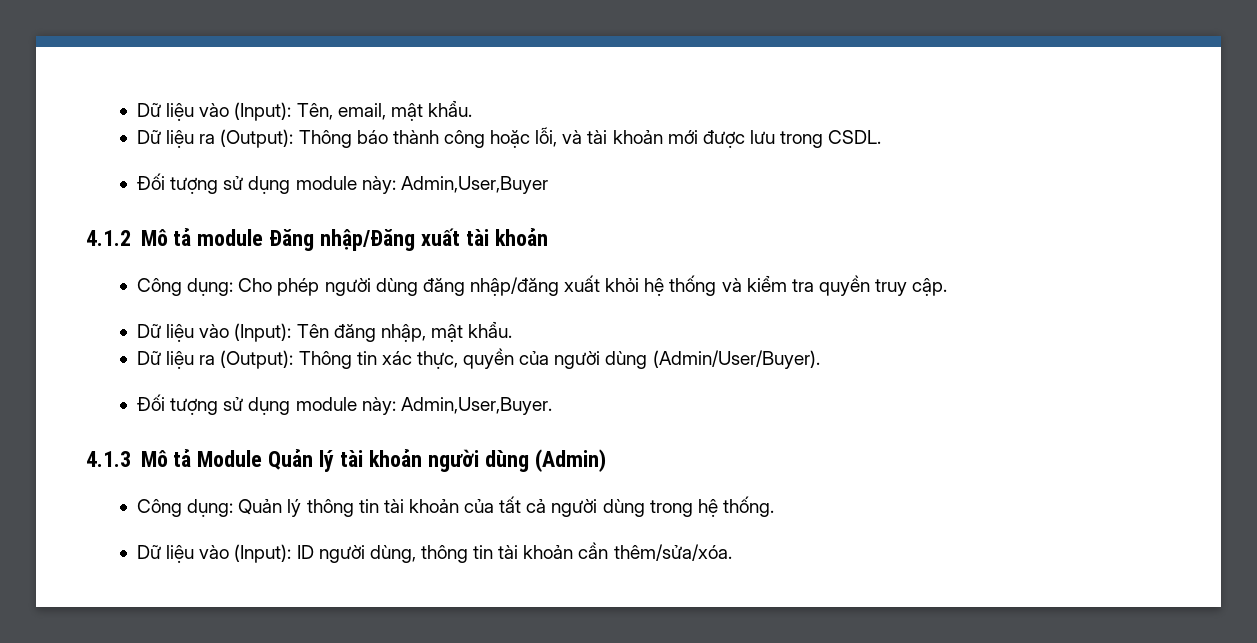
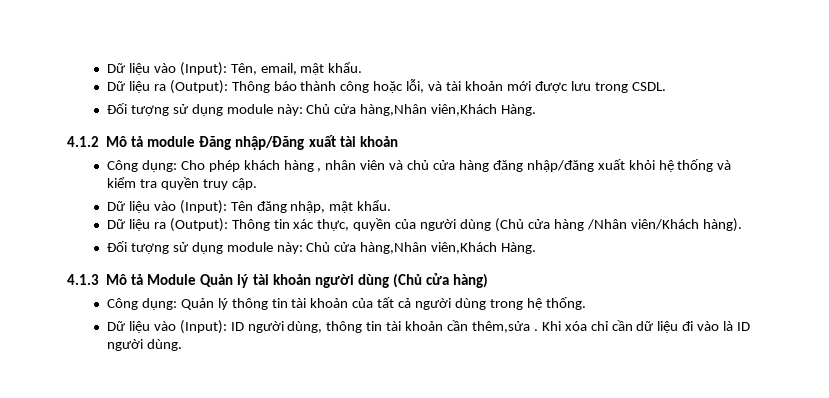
  Dữ liệu ra (Output): Thông báo thành công hoặc lỗi, và tài khoản mới được lưu trong CSDL.
- Đối tượng sử dụng module này: Admin,User,Buyer
+ Đối tượng sử dụng module này: Chủ cửa hàng,Nhân viên,Khách Hàng.
- Công dụng: Cho phép người dùng đăng nhập/đăng xuất khỏi hệ thống và kiểm tra quyền truy cập.
+ Công dụng: Cho phép khách hàng , nhân viên và chủ cửa hàng đăng nhập/đăng xuất khỏi hệ thống và kiểm tra quyền truy cập.
- Dữ liệu ra (Output): Thông tin xác thực, quyền của người dùng (Admin/User/Buyer).
- Đối tượng sử dụng module này: Admin,User,Buyer.
+ Dữ liệu ra (Output): Thông tin xác thực, quyền của người dùng (Chủ cửa hàng /Nhân viên/Khách hàng).
+ Đối tượng sử dụng module này: Chủ cửa hàng,Nhân viên,Khách Hàng.
- 4.1.3 Mô tả Module Quản lý tài khoản người dùng (Admin)
+ 4.1.3 Mô tả Module Quản lý tài khoản người dùng (Chủ cửa hàng)
- Dữ liệu vào (Input): ID người dùng, thông tin tài khoản cần thêm/sửa/xóa.
+ Dữ liệu vào (Input): ID người dùng, thông tin tài khoản cần thêm,sửa . Khi xóa chỉ cần dữ liệu đi vào là ID người dùng.

